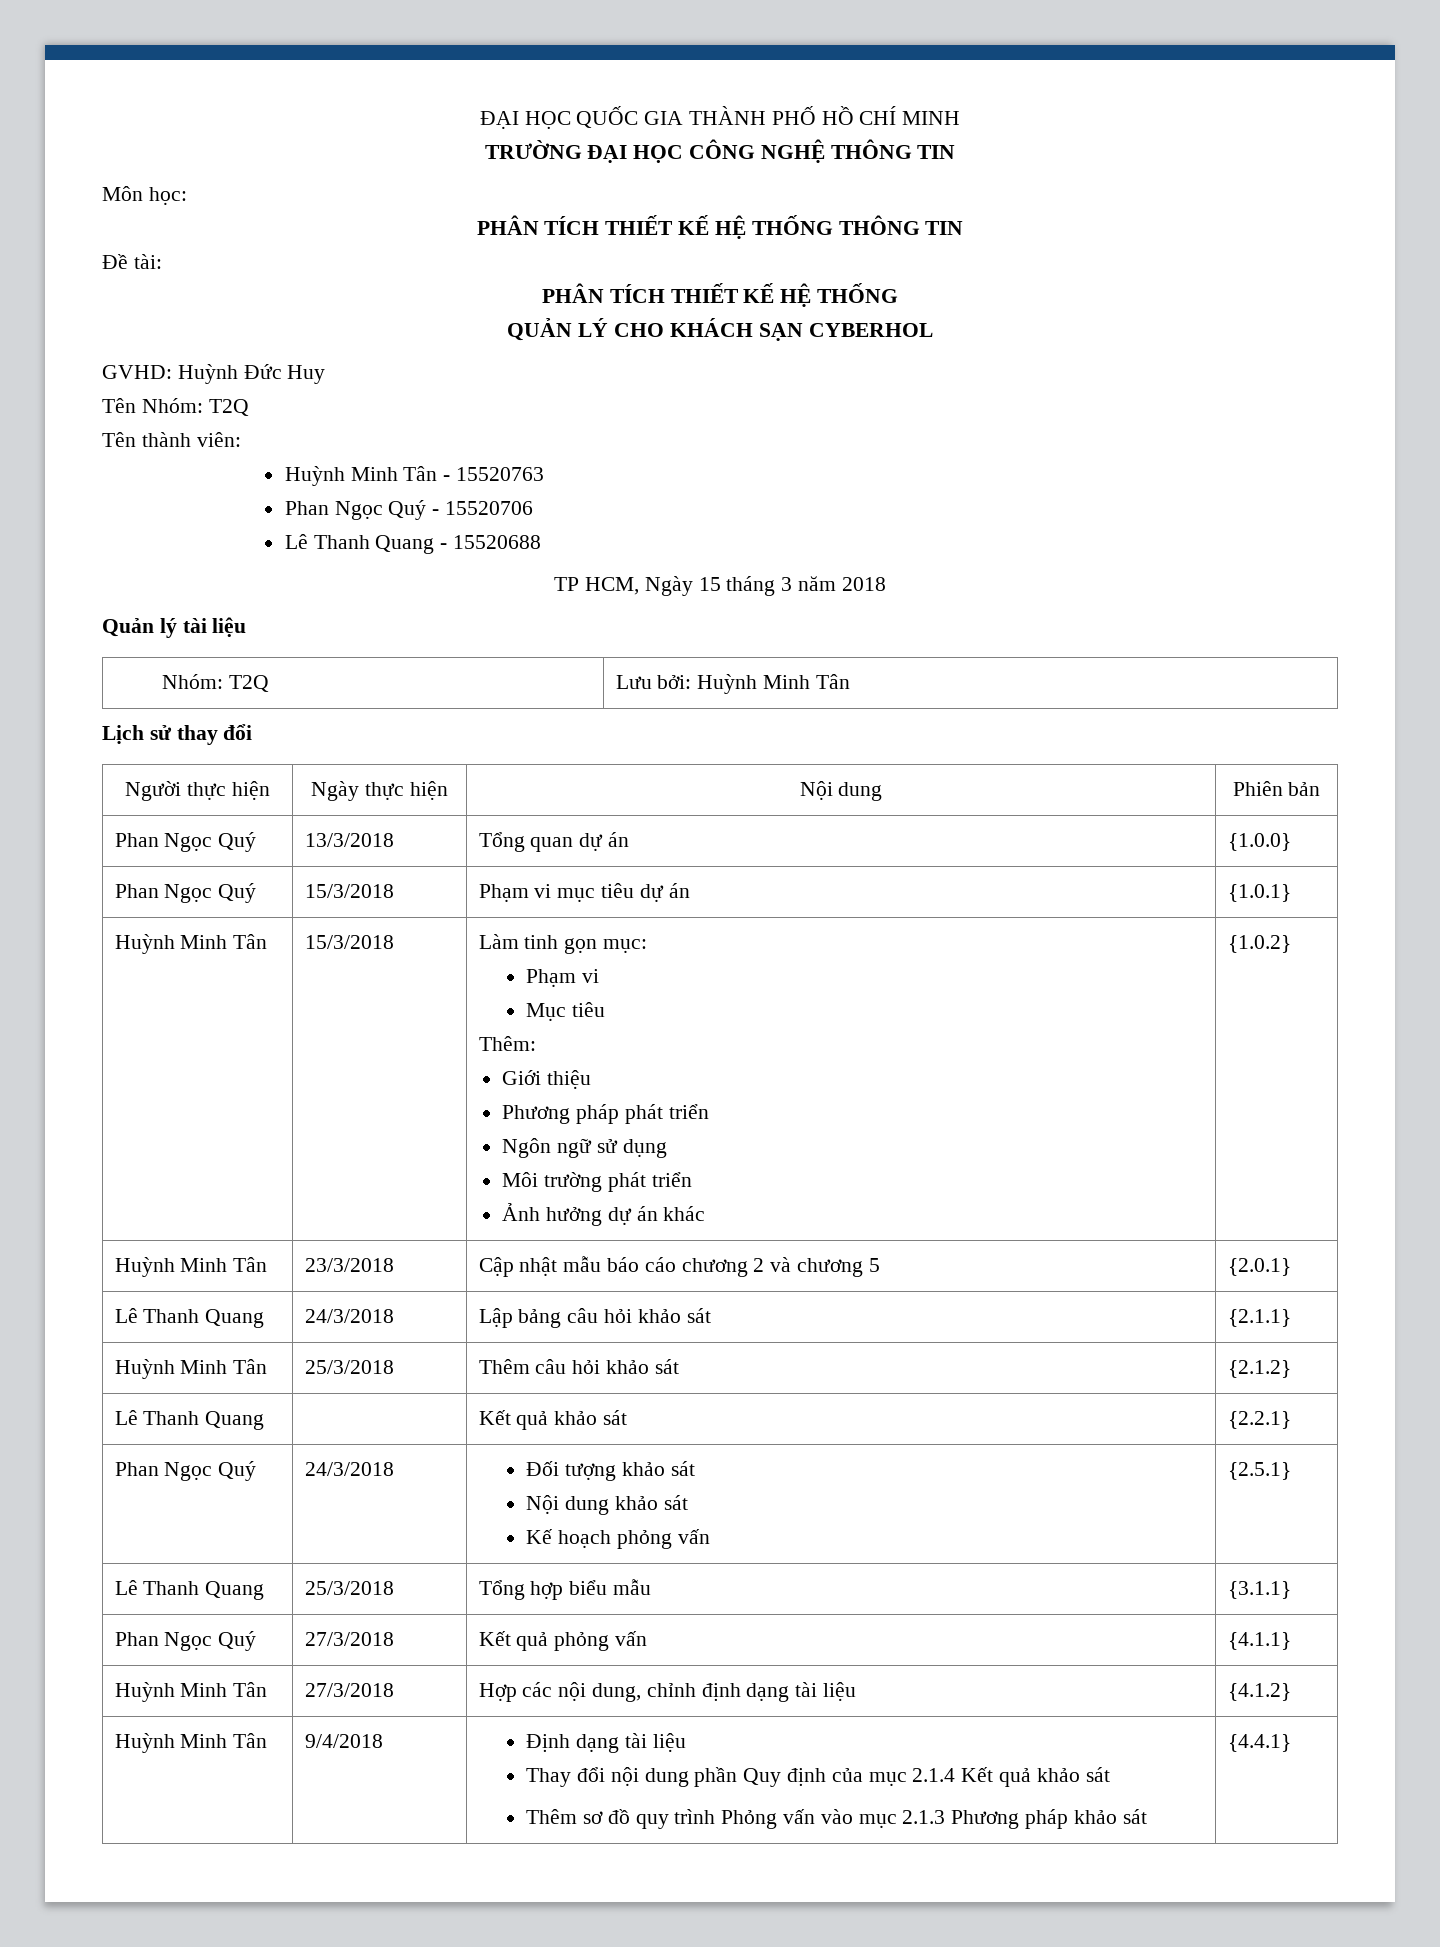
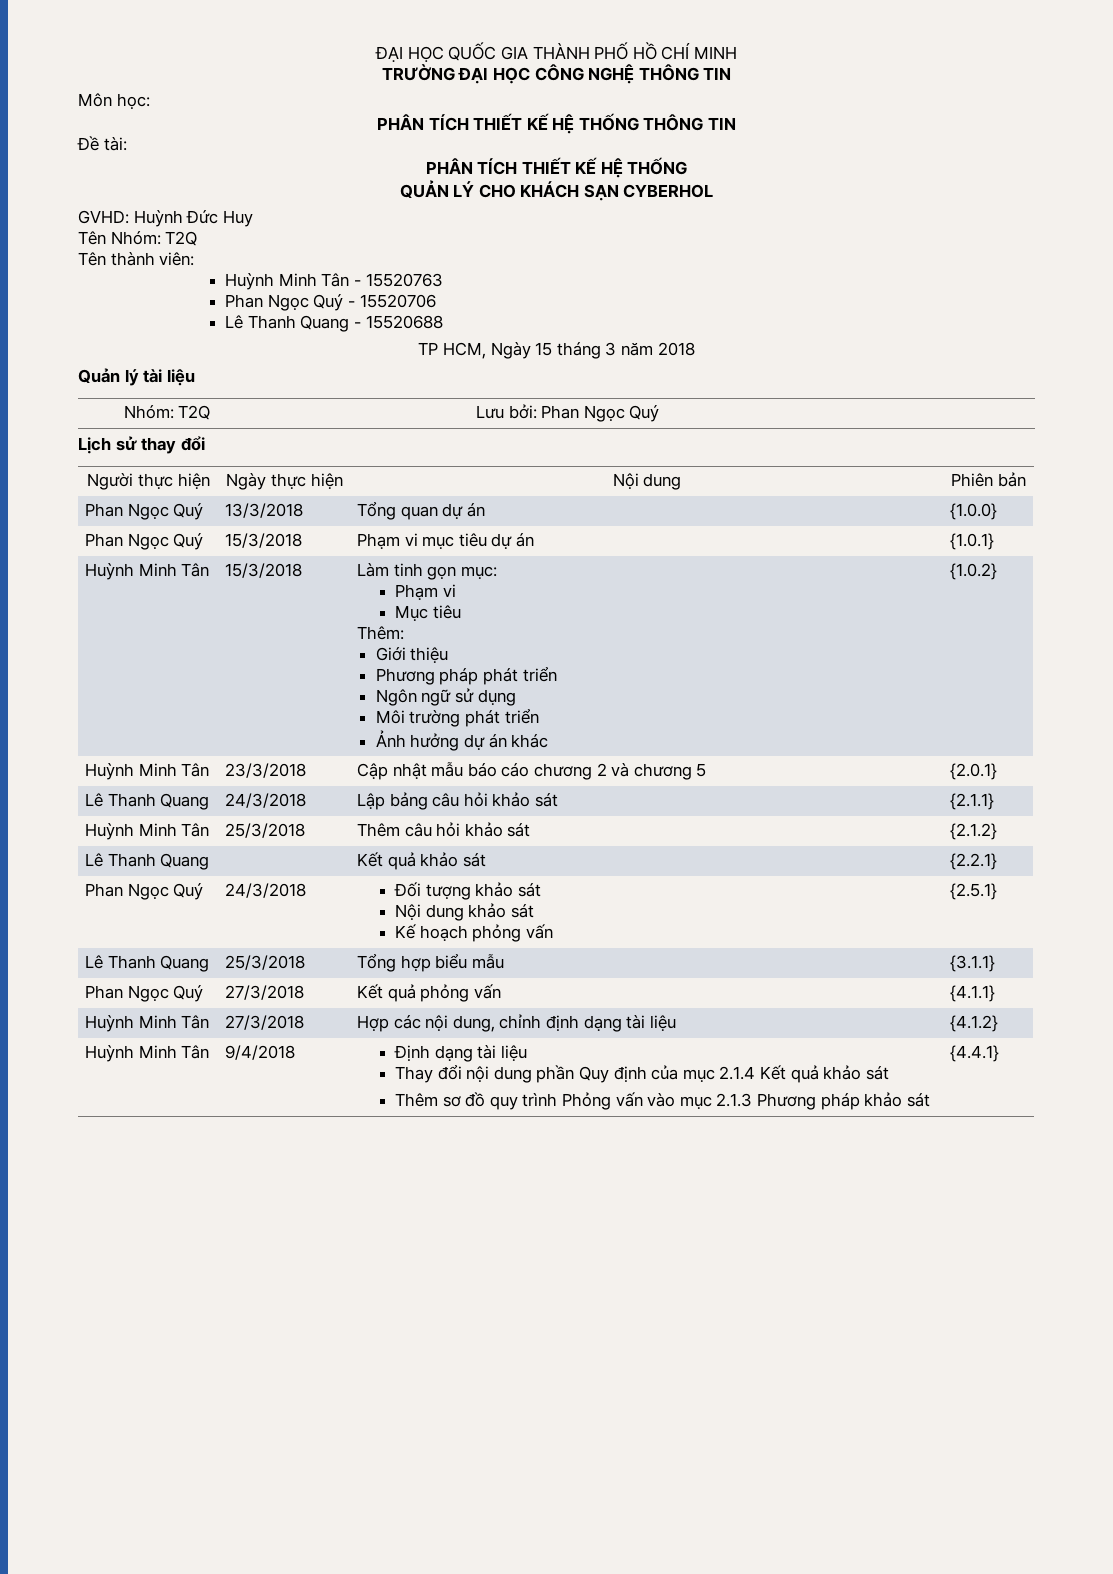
- Nhóm: T2Q | Lưu bởi: Huỳnh Minh Tân
+ Nhóm: T2Q | Lưu bởi: Phan Ngọc Quý

